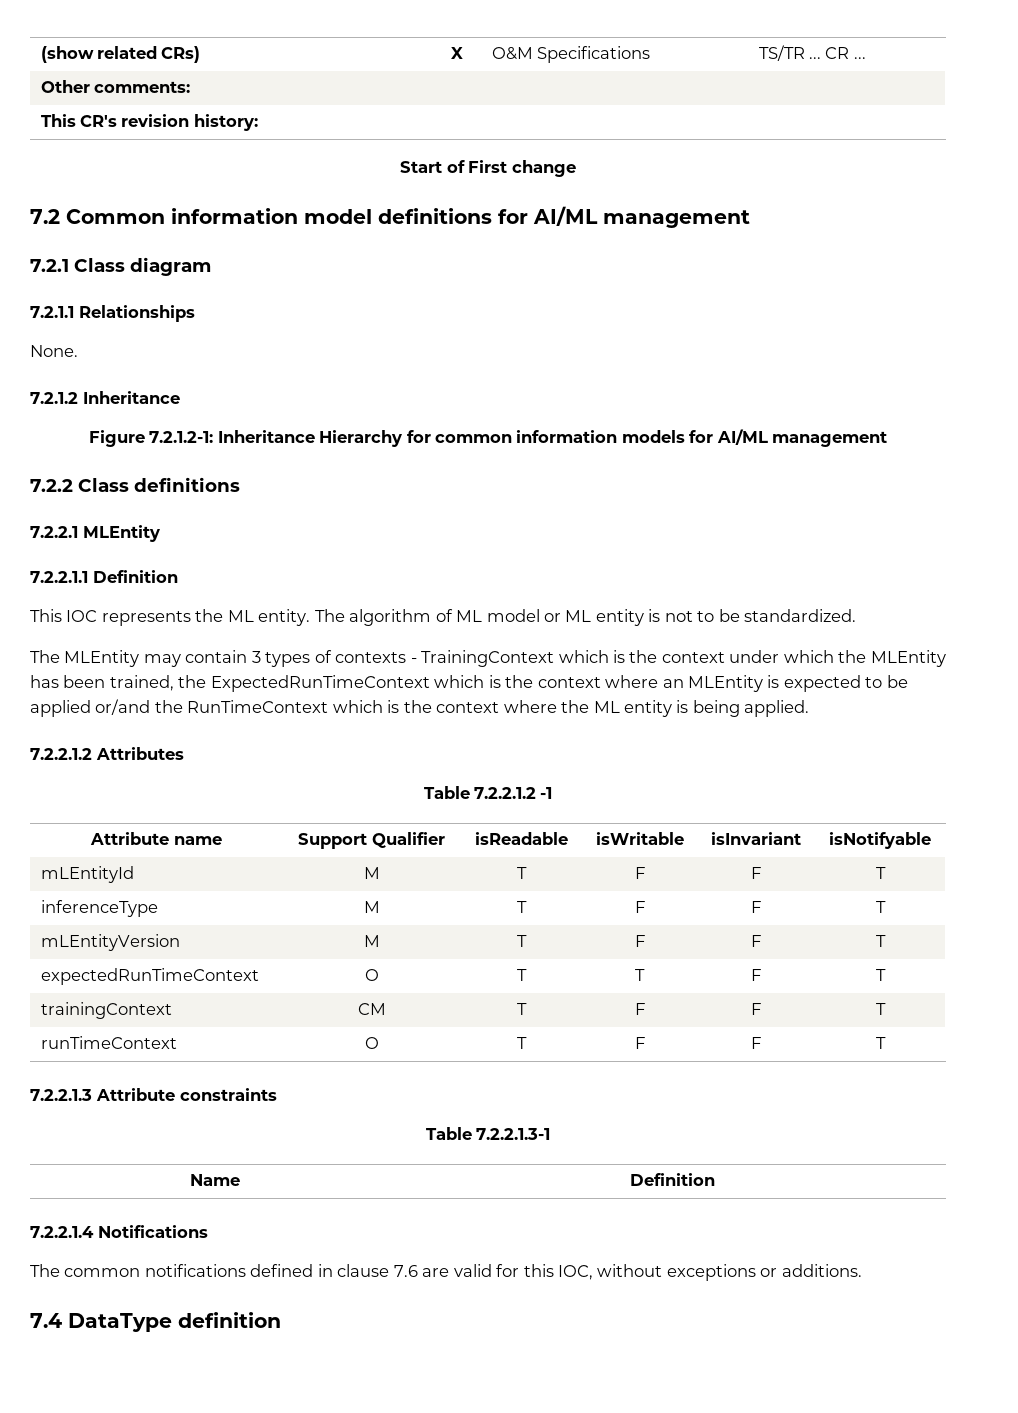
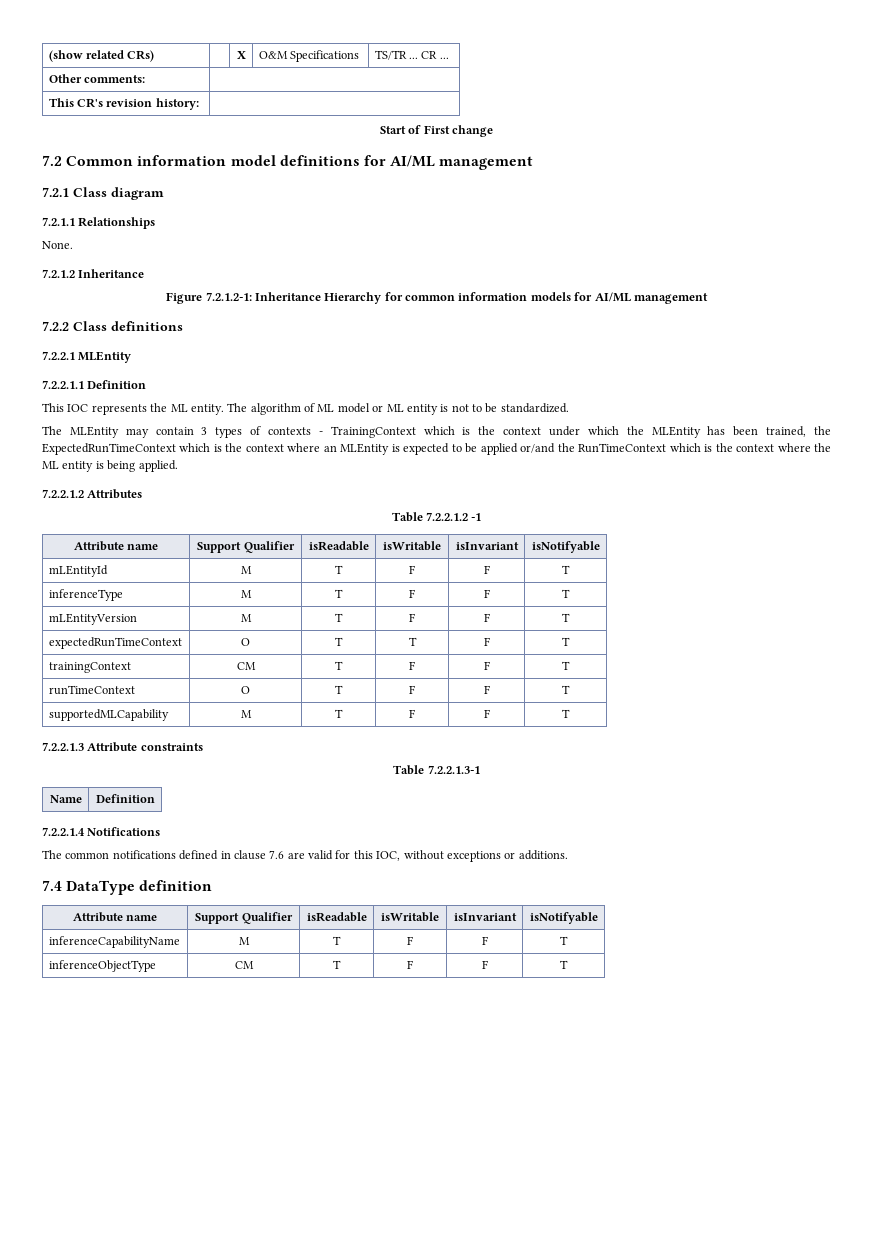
+ supportedMLCapability | M | T | F | F | T
  7.4 DataType definition
+ Attribute name | Support Qualifier | isReadable | isWritable | isInvariant | isNotifyable
+ inferenceCapabilityName | M | T | F | F | T
+ inferenceObjectType | CM | T | F | F | T

